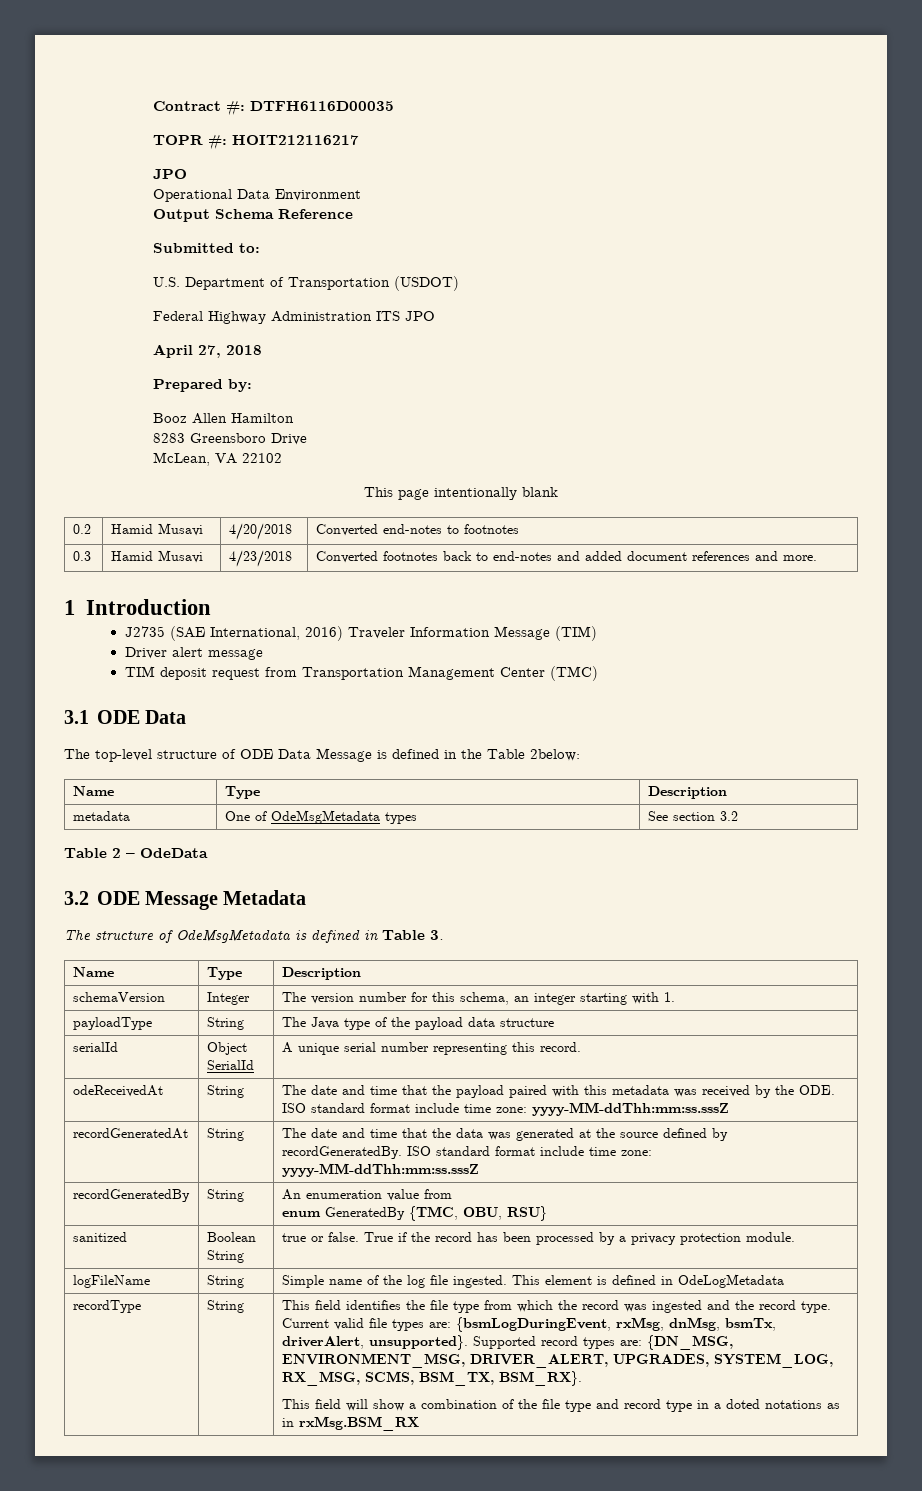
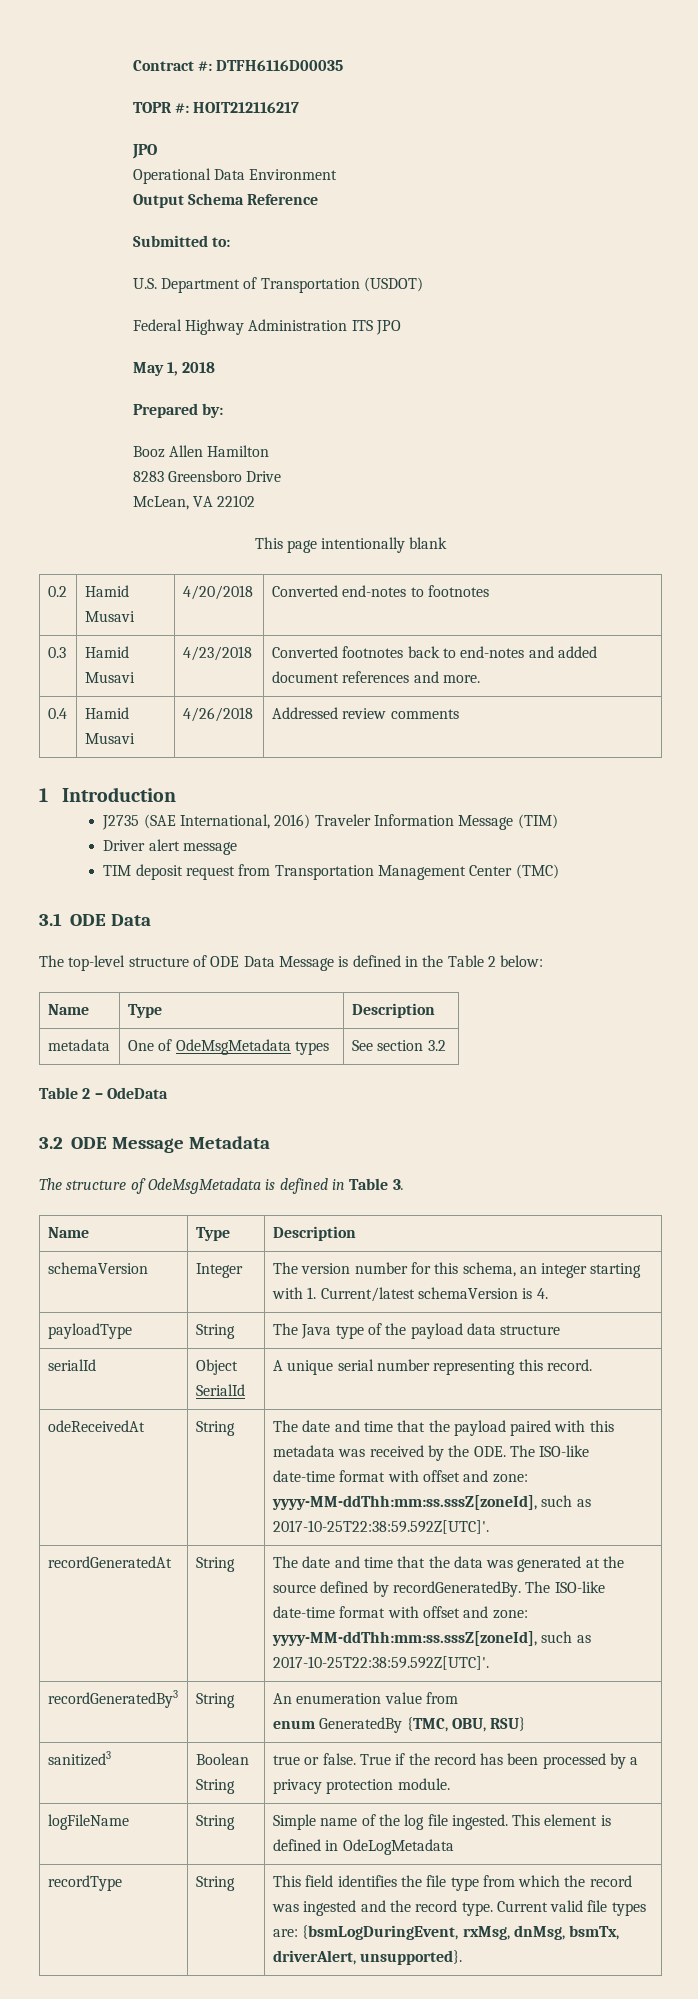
- April 27, 2018
+ May 1, 2018
+ 0.4 | Hamid Musavi | 4/26/2018 | Addressed review comments
- The top-level structure of ODE Data Message is defined in the Table 2below:
+ The top-level structure of ODE Data Message is defined in the Table 2 below:
- schemaVersion | Integer | The version number for this schema, an integer starting with 1.
+ schemaVersion | Integer | The version number for this schema, an integer starting with 1. Current/latest schemaVersion is 4.
- odeReceivedAt | String | The date and time that the payload paired with this metadata was received by the ODE. ISO standard format include time zone: yyyy-MM-ddThh:mm:ss.sssZ
+ odeReceivedAt | String | The date and time that the payload paired with this metadata was received by the ODE. The ISO-like date-time format with offset and zone: yyyy-MM-ddThh:mm:ss.sssZ[zoneId], such as 2017-10-25T22:38:59.592Z[UTC]'.
- recordGeneratedAt | String | The date and time that the data was generated at the source defined by recordGeneratedBy. ISO standard format include time zone: yyyy-MM-ddThh:mm:ss.sssZ
- recordGeneratedBy | String | An enumeration value from
+ recordGeneratedAt | String | The date and time that the data was generated at the source defined by recordGeneratedBy. The ISO-like date-time format with offset and zone: yyyy-MM-ddThh:mm:ss.sssZ[zoneId], such as 2017-10-25T22:38:59.592Z[UTC]'.
+ recordGeneratedBy3 | String | An enumeration value from
- sanitized | Boolean String | true or false. True if the record has been processed by a privacy protection module.
+ sanitized3 | Boolean String | true or false. True if the record has been processed by a privacy protection module.
- Supported record types are: {DN_MSG, ENVIRONMENT_MSG, DRIVER_ALERT, UPGRADES, SYSTEM_LOG, RX_MSG, SCMS, BSM_TX, BSM_RX}.
- This field will show a combination of the file type and record type in a doted notations as in rxMsg.BSM_RX

